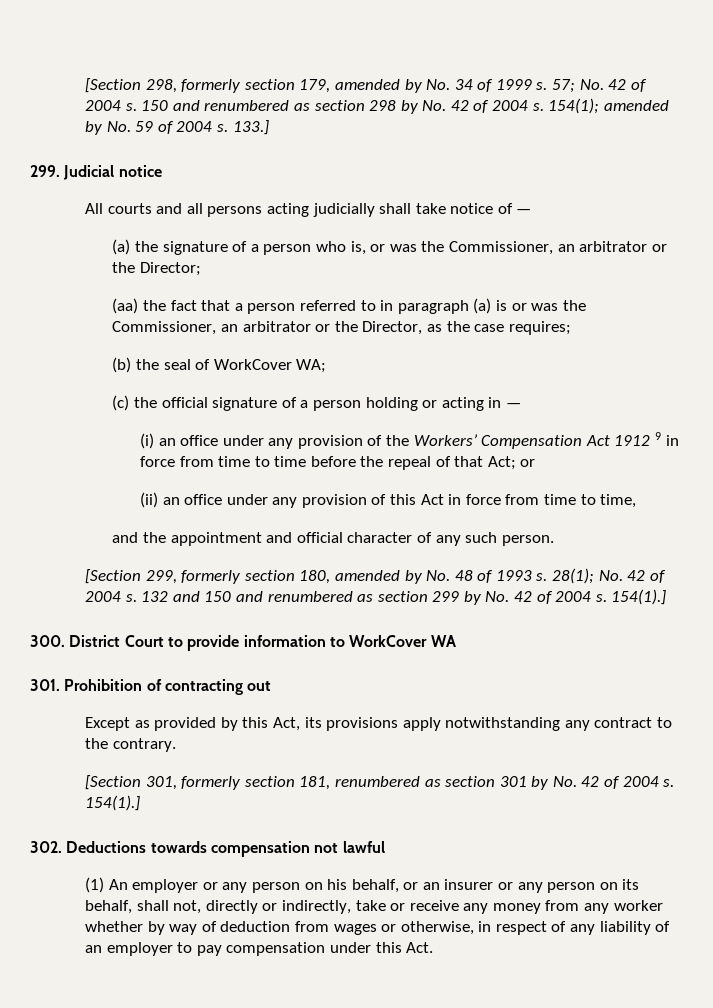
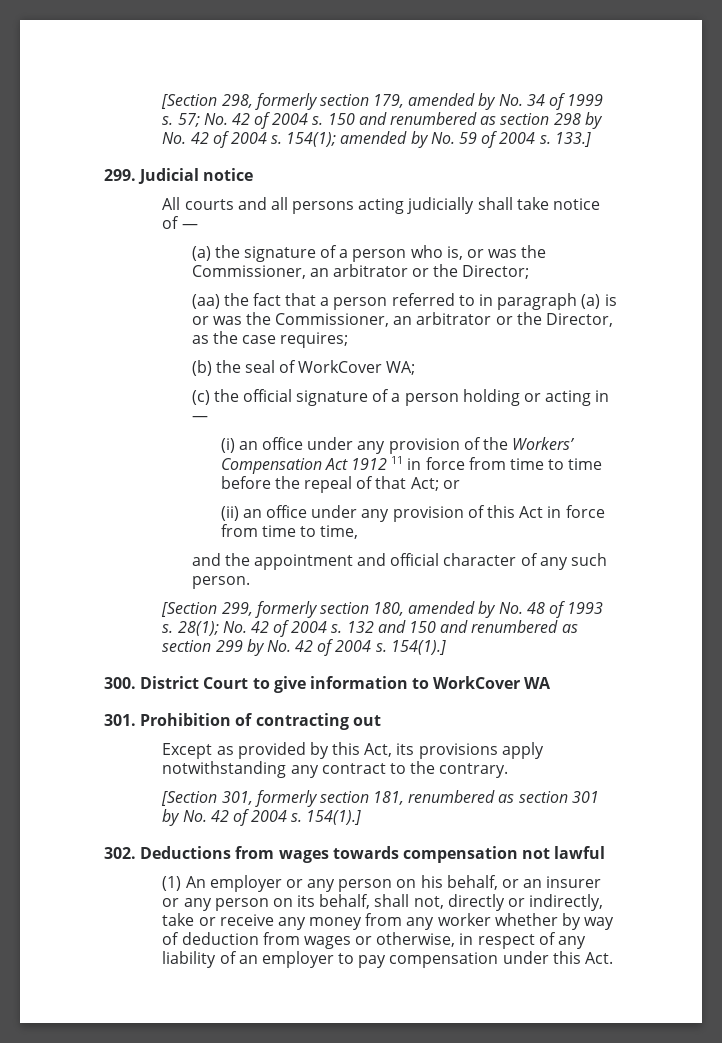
- (i) an office under any provision of the Workers’ Compensation Act 1912 9 in force from time to time before the repeal of that Act; or
+ (i) an office under any provision of the Workers’ Compensation Act 1912 11 in force from time to time before the repeal of that Act; or
- 300. District Court to provide information to WorkCover WA
+ 300. District Court to give information to WorkCover WA
- 302. Deductions towards compensation not lawful
+ 302. Deductions from wages towards compensation not lawful

